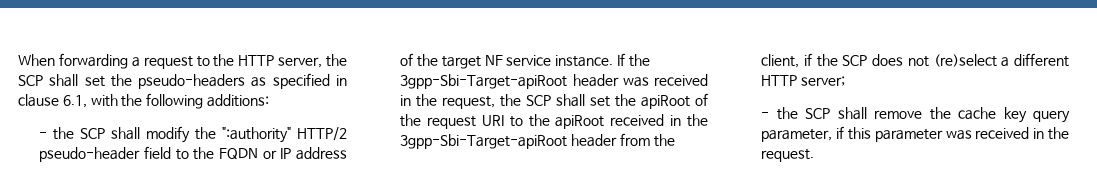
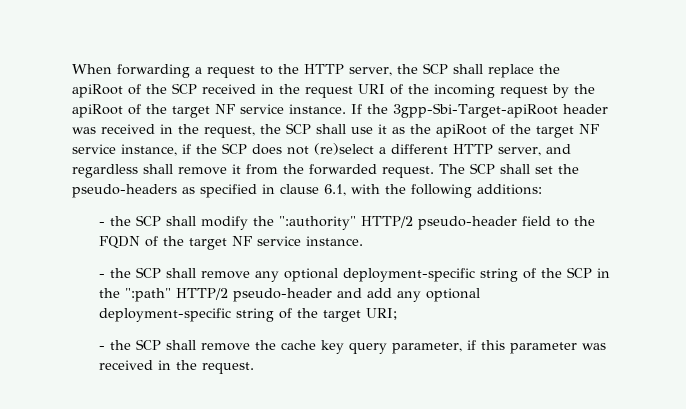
- When forwarding a request to the HTTP server, the SCP shall set the pseudo-headers as specified in clause 6.1, with the following additions:
+ When forwarding a request to the HTTP server, the SCP shall replace the apiRoot of the SCP received in the request URI of the incoming request by the apiRoot of the target NF service instance. If the 3gpp-Sbi-Target-apiRoot header was received in the request, the SCP shall use it as the apiRoot of the target NF service instance, if the SCP does not (re)select a different HTTP server, and regardless shall remove it from the forwarded request. The SCP shall set the pseudo-headers as specified in clause 6.1, with the following additions:
- - the SCP shall modify the ":authority" HTTP/2 pseudo-header field to the FQDN or IP address of the target NF service instance. If the 3gpp-Sbi-Target-apiRoot header was received in the request, the SCP shall set the apiRoot of the request URI to the apiRoot received in the 3gpp-Sbi-Target-apiRoot header from the client, if the SCP does not (re)select a different HTTP server;
+ - the SCP shall modify the ":authority" HTTP/2 pseudo-header field to the FQDN of the target NF service instance.
+ - the SCP shall remove any optional deployment-specific string of the SCP in the ":path" HTTP/2 pseudo-header and add any optional deployment-specific string of the target URI;

